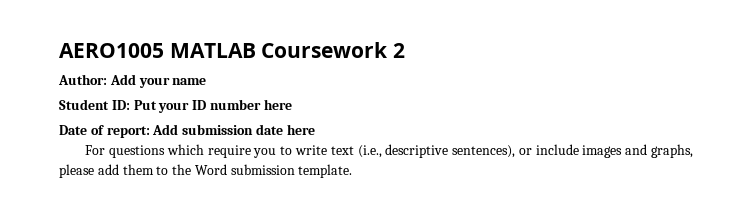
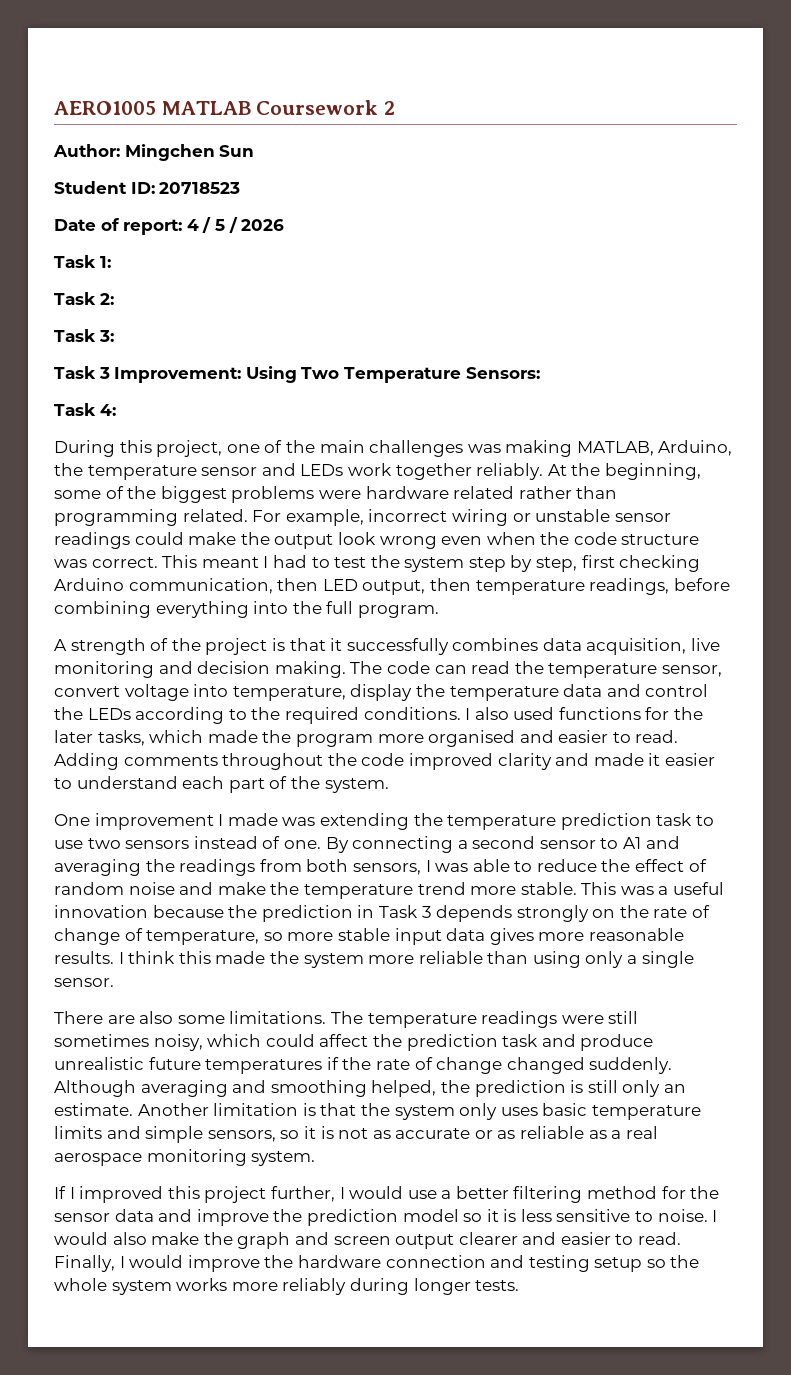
- Author: Add your name
+ Author: Mingchen Sun
- Student ID: Put your ID number here
- Date of report: Add submission date here
- For questions which require you to write text (i.e., descriptive sentences), or include images and graphs, please add them to the Word submission template.
+ Student ID: 20718523
+ Date of report: 4 / 5 / 2026
+ Task 1:
+ Task 2:
+ Task 3:
+ Task 3 Improvement: Using Two Temperature Sensors:
+ Task 4:
+ During this project, one of the main challenges was making MATLAB, Arduino, the temperature sensor and LEDs work together reliably. At the beginning, some of the biggest problems were hardware related rather than programming related. For example, incorrect wiring or unstable sensor readings could make the output look wrong even when the code structure was correct. This meant I had to test the system step by step, first checking Arduino communication, then LED output, then temperature readings, before combining everything into the full program.
+ A strength of the project is that it successfully combines data acquisition, live monitoring and decision making. The code can read the temperature sensor, convert voltage into temperature, display the temperature data and control the LEDs according to the required conditions. I also used functions for the later tasks, which made the program more organised and easier to read. Adding comments throughout the code improved clarity and made it easier to understand each part of the system.
+ One improvement I made was extending the temperature prediction task to use two sensors instead of one. By connecting a second sensor to A1 and averaging the readings from both sensors, I was able to reduce the effect of random noise and make the temperature trend more stable. This was a useful innovation because the prediction in Task 3 depends strongly on the rate of change of temperature, so more stable input data gives more reasonable results. I think this made the system more reliable than using only a single sensor.
+ There are also some limitations. The temperature readings were still sometimes noisy, which could affect the prediction task and produce unrealistic future temperatures if the rate of change changed suddenly. Although averaging and smoothing helped, the prediction is still only an estimate. Another limitation is that the system only uses basic temperature limits and simple sensors, so it is not as accurate or as reliable as a real aerospace monitoring system.
+ If I improved this project further, I would use a better filtering method for the sensor data and improve the prediction model so it is less sensitive to noise. I would also make the graph and screen output clearer and easier to read. Finally, I would improve the hardware connection and testing setup so the whole system works more reliably during longer tests.

